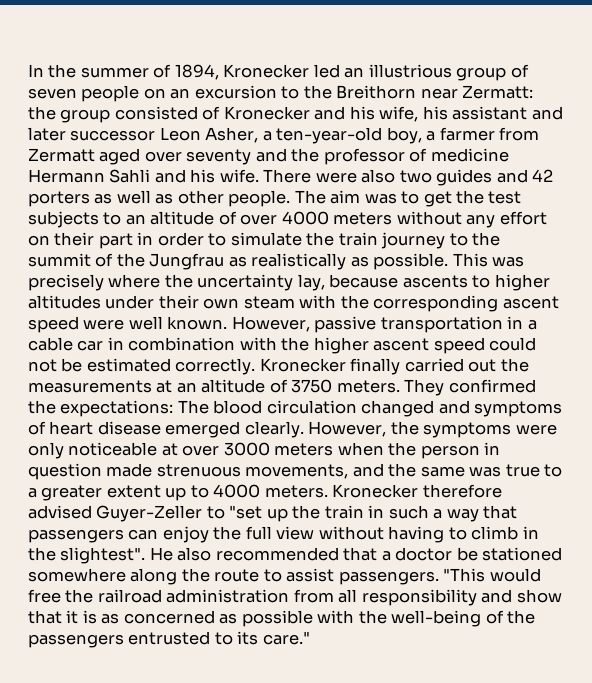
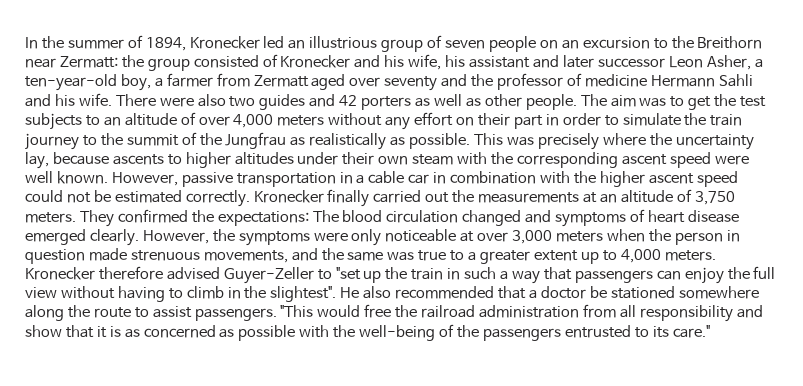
- The aim was to get the test subjects to an altitude of over 4000 meters without any effort on their part in order to simulate the train journey to the summit of the Jungfrau as realistically as possible.
+ The aim was to get the test subjects to an altitude of over 4,000 meters without any effort on their part in order to simulate the train journey to the summit of the Jungfrau as realistically as possible.
- Kronecker finally carried out the measurements at an altitude of 3750 meters.
+ Kronecker finally carried out the measurements at an altitude of 3,750 meters.
- However, the symptoms were only noticeable at over 3000 meters when the person in question made strenuous movements, and the same was true to a greater extent up to 4000 meters.
+ However, the symptoms were only noticeable at over 3,000 meters when the person in question made strenuous movements, and the same was true to a greater extent up to 4,000 meters.

